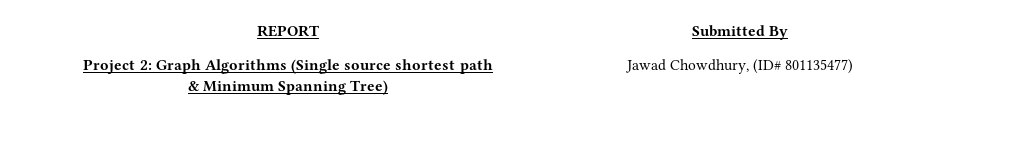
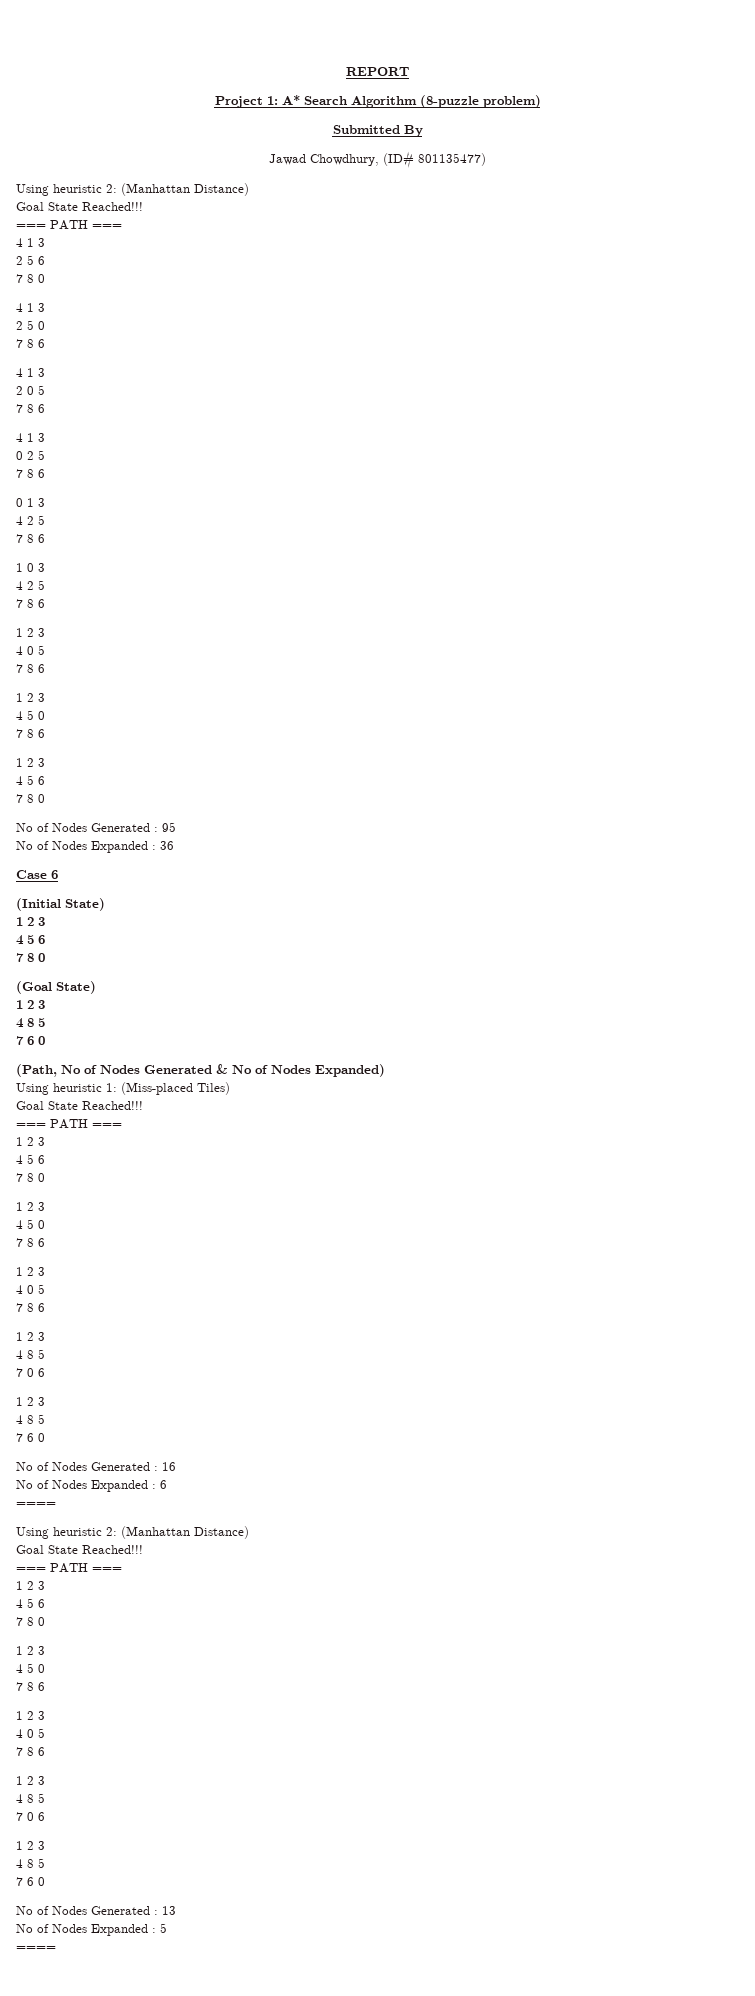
- Project 2: Graph Algorithms (Single source shortest path & Minimum Spanning Tree)
+ Project 1: A* Search Algorithm (8-puzzle problem)
  Jawad Chowdhury, (ID# 801135477)
+ Using heuristic 2: (Manhattan Distance)
+ Goal State Reached!!!
+ === PATH ===
+ 4 1 3
+ 2 5 6
+ 7 8 0
+ 4 1 3
+ 2 5 0
+ 7 8 6
+ 4 1 3
+ 2 0 5
+ 7 8 6
+ 4 1 3
+ 0 2 5
+ 7 8 6
+ 0 1 3
+ 4 2 5
+ 7 8 6
+ 1 0 3
+ 4 2 5
+ 7 8 6
+ 1 2 3
+ 4 0 5
+ 7 8 6
+ 1 2 3
+ 4 5 0
+ 7 8 6
+ 1 2 3
+ 4 5 6
+ 7 8 0
+ No of Nodes Generated : 95
+ No of Nodes Expanded : 36
+ Case 6
+ (Initial State)
+ 1 2 3
+ 4 5 6
+ 7 8 0
+ (Goal State)
+ 1 2 3
+ 4 8 5
+ 7 6 0
+ (Path, No of Nodes Generated & No of Nodes Expanded)
+ Using heuristic 1: (Miss-placed Tiles)
+ Goal State Reached!!!
+ === PATH ===
+ 1 2 3
+ 4 5 6
+ 7 8 0
+ 1 2 3
+ 4 5 0
+ 7 8 6
+ 1 2 3
+ 4 0 5
+ 7 8 6
+ 1 2 3
+ 4 8 5
+ 7 0 6
+ 1 2 3
+ 4 8 5
+ 7 6 0
+ No of Nodes Generated : 16
+ No of Nodes Expanded : 6
+ ====
+ Using heuristic 2: (Manhattan Distance)
+ Goal State Reached!!!
+ === PATH ===
+ 1 2 3
+ 4 5 6
+ 7 8 0
+ 1 2 3
+ 4 5 0
+ 7 8 6
+ 1 2 3
+ 4 0 5
+ 7 8 6
+ 1 2 3
+ 4 8 5
+ 7 0 6
+ 1 2 3
+ 4 8 5
+ 7 6 0
+ No of Nodes Generated : 13
+ No of Nodes Expanded : 5
+ ====

